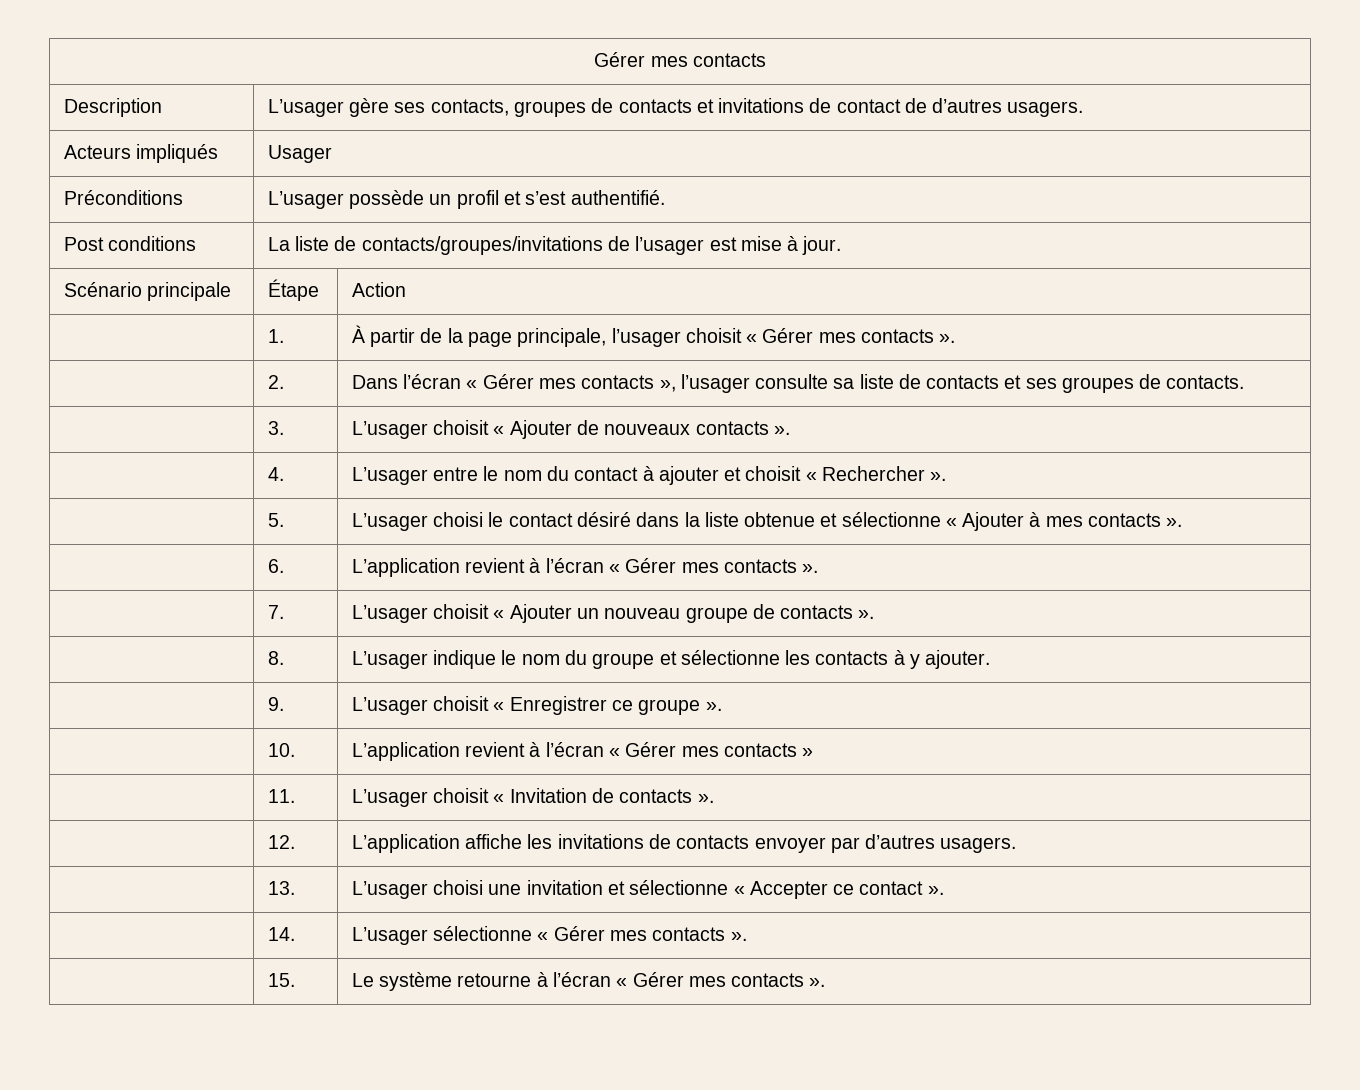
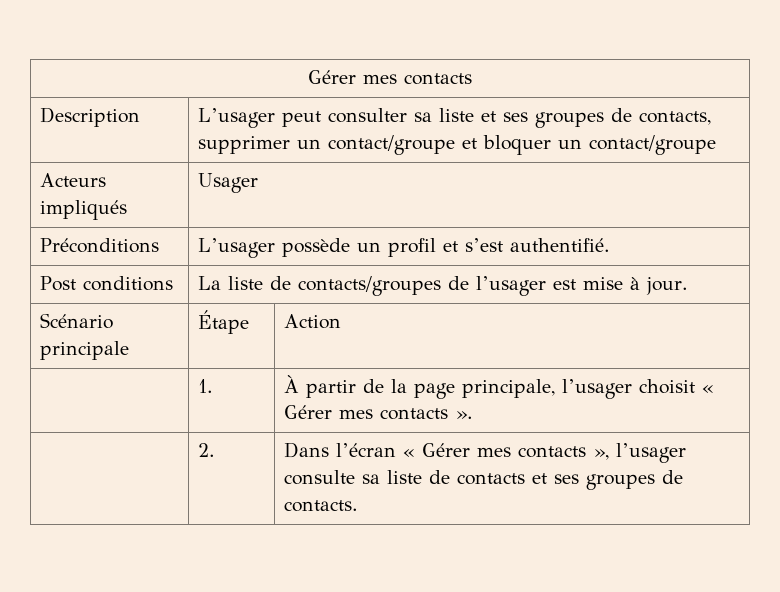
- Description | L’usager gère ses contacts, groupes de contacts et invitations de contact de d’autres usagers.
+ Description | L’usager peut consulter sa liste et ses groupes de contacts, supprimer un contact/groupe et bloquer un contact/groupe
- Post conditions | La liste de contacts/groupes/invitations de l’usager est mise à jour.
+ Post conditions | La liste de contacts/groupes de l’usager est mise à jour.
- | 3. | L’usager choisit « Ajouter de nouveaux contacts ».
- | 4. | L’usager entre le nom du contact à ajouter et choisit « Rechercher ».
- | 5. | L’usager choisi le contact désiré dans la liste obtenue et sélectionne « Ajouter à mes contacts ».
- | 6. | L’application revient à l’écran « Gérer mes contacts ».
- | 7. | L’usager choisit « Ajouter un nouveau groupe de contacts ».
- | 8. | L’usager indique le nom du groupe et sélectionne les contacts à y ajouter.
- | 9. | L’usager choisit « Enregistrer ce groupe ».
- | 10. | L’application revient à l’écran « Gérer mes contacts »
- | 11. | L’usager choisit « Invitation de contacts ».
- | 12. | L’application affiche les invitations de contacts envoyer par d’autres usagers.
- | 13. | L’usager choisi une invitation et sélectionne « Accepter ce contact ».
- | 14. | L’usager sélectionne « Gérer mes contacts ».
- | 15. | Le système retourne à l’écran « Gérer mes contacts ».

